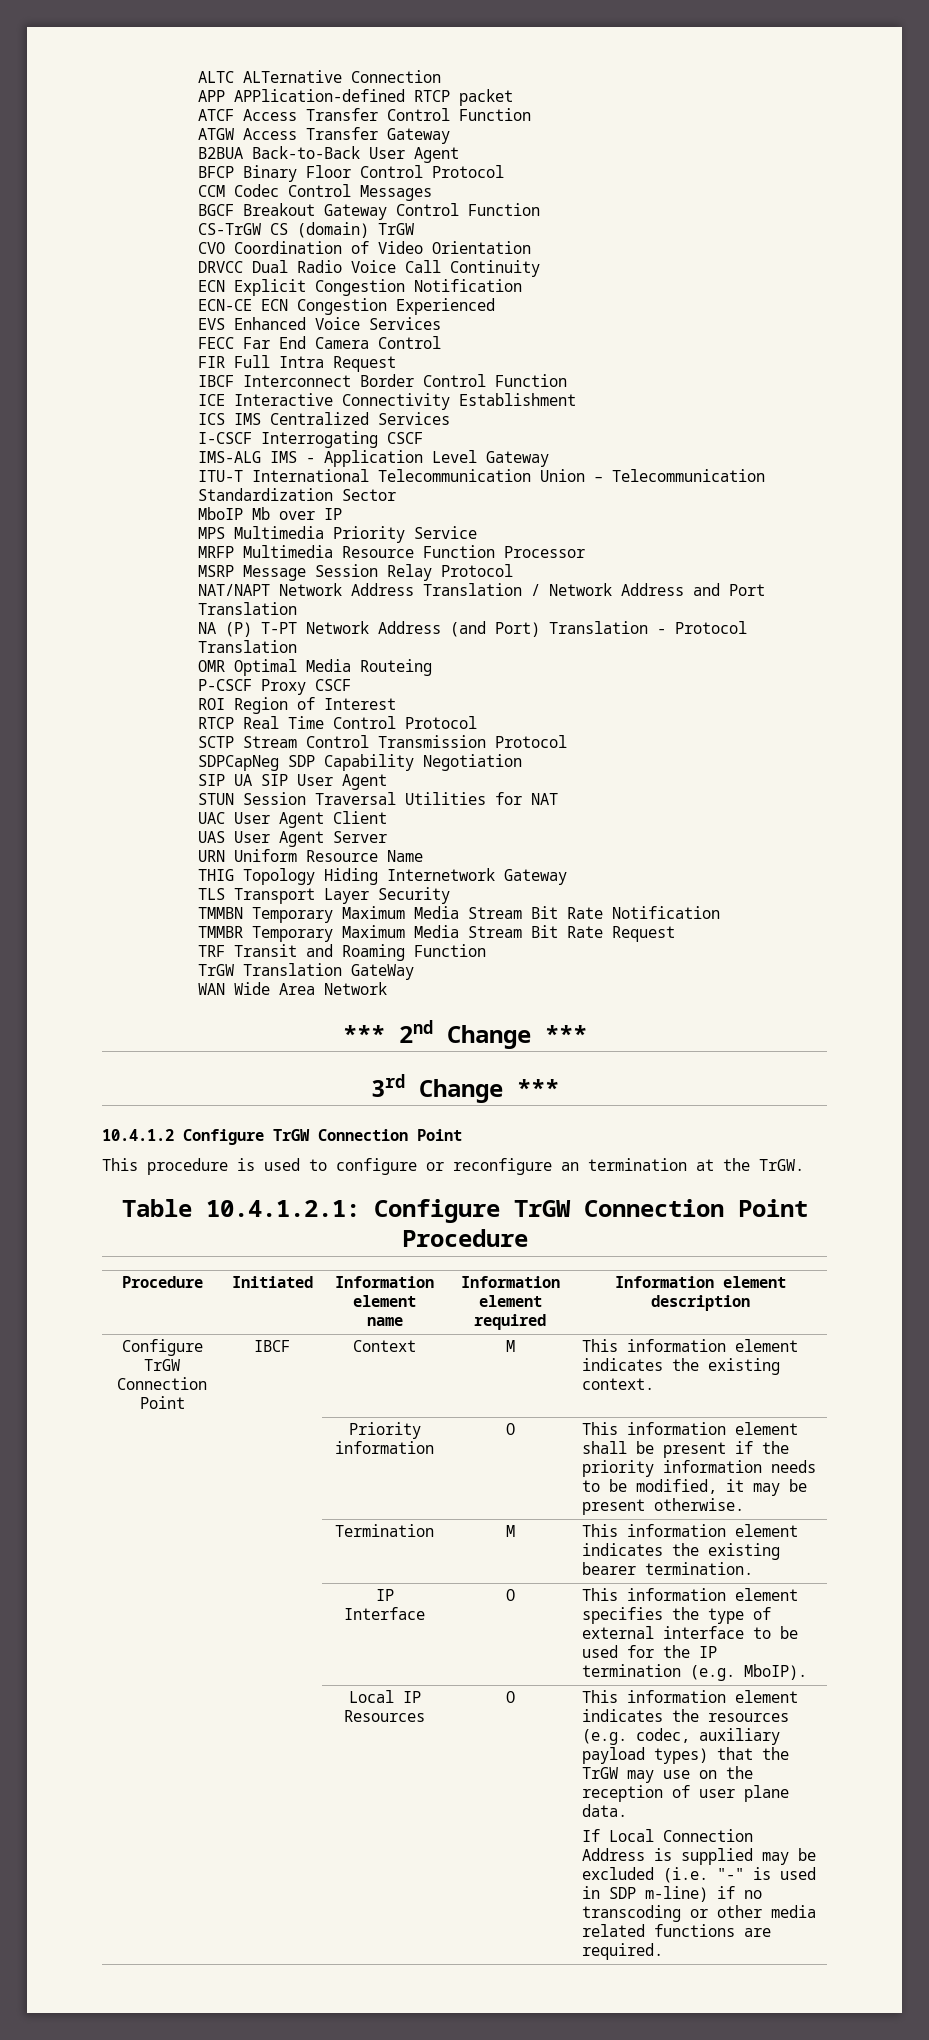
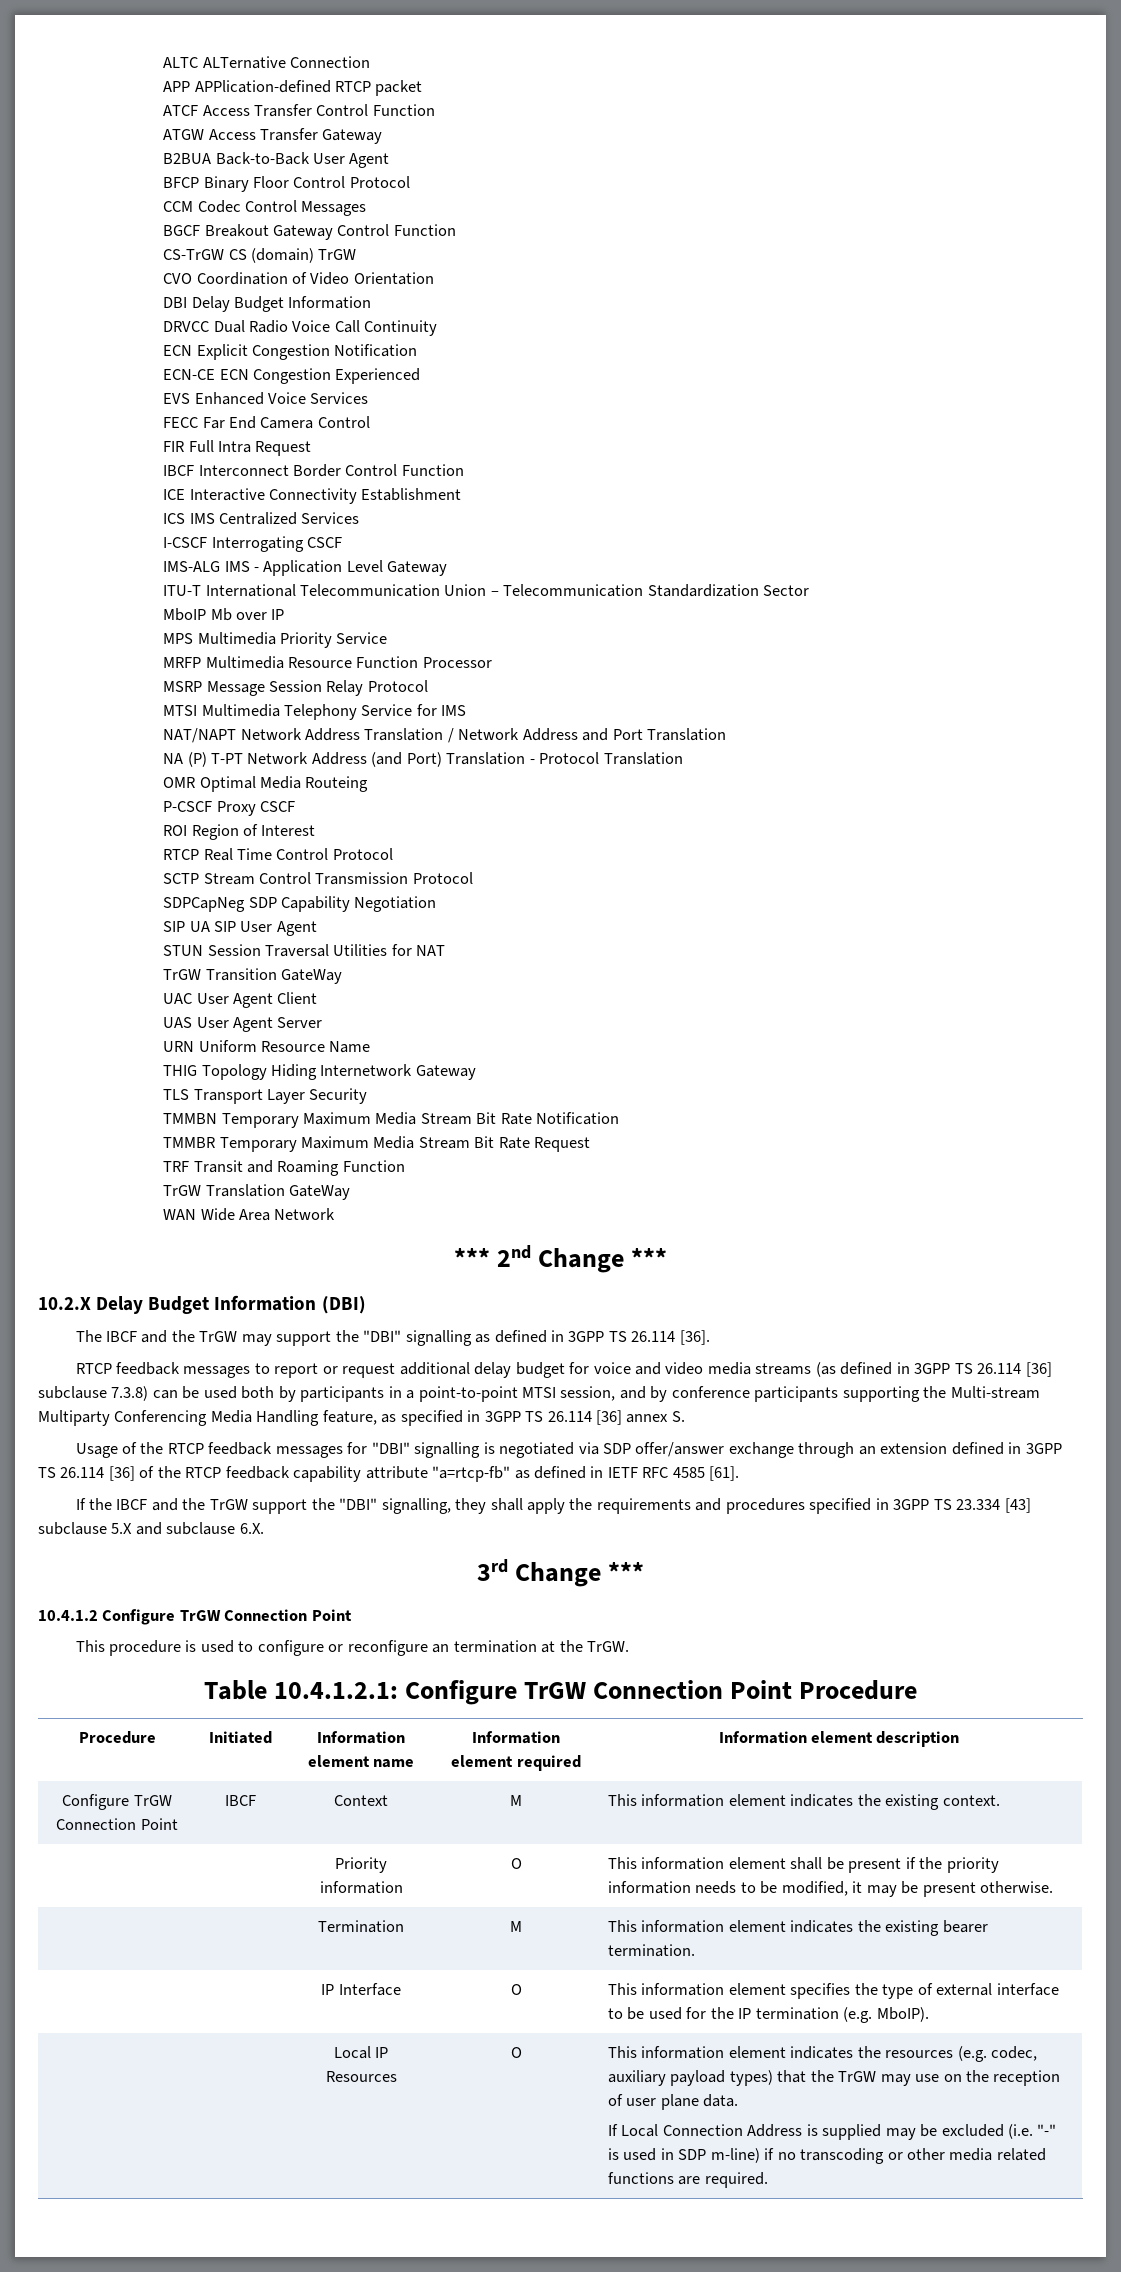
+ DBI Delay Budget Information
+ MTSI Multimedia Telephony Service for IMS
+ TrGW Transition GateWay
+ 10.2.X Delay Budget Information (DBI)
+ The IBCF and the TrGW may support the "DBI" signalling as defined in 3GPP TS 26.114 [36].
+ RTCP feedback messages to report or request additional delay budget for voice and video media streams (as defined in 3GPP TS 26.114 [36] subclause 7.3.8) can be used both by participants in a point-to-point MTSI session, and by conference participants supporting the Multi-stream Multiparty Conferencing Media Handling feature, as specified in 3GPP TS 26.114 [36] annex S.
+ Usage of the RTCP feedback messages for "DBI" signalling is negotiated via SDP offer/answer exchange through an extension defined in 3GPP TS 26.114 [36] of the RTCP feedback capability attribute "a=rtcp-fb" as defined in IETF RFC 4585 [61].
+ If the IBCF and the TrGW support the "DBI" signalling, they shall apply the requirements and procedures specified in 3GPP TS 23.334 [43] subclause 5.X and subclause 6.X.

